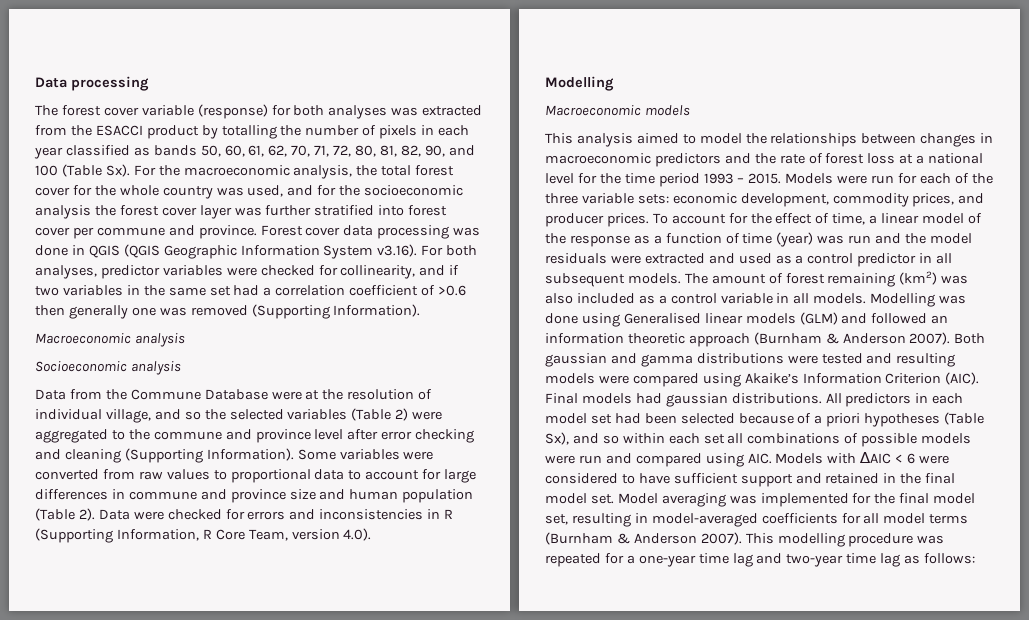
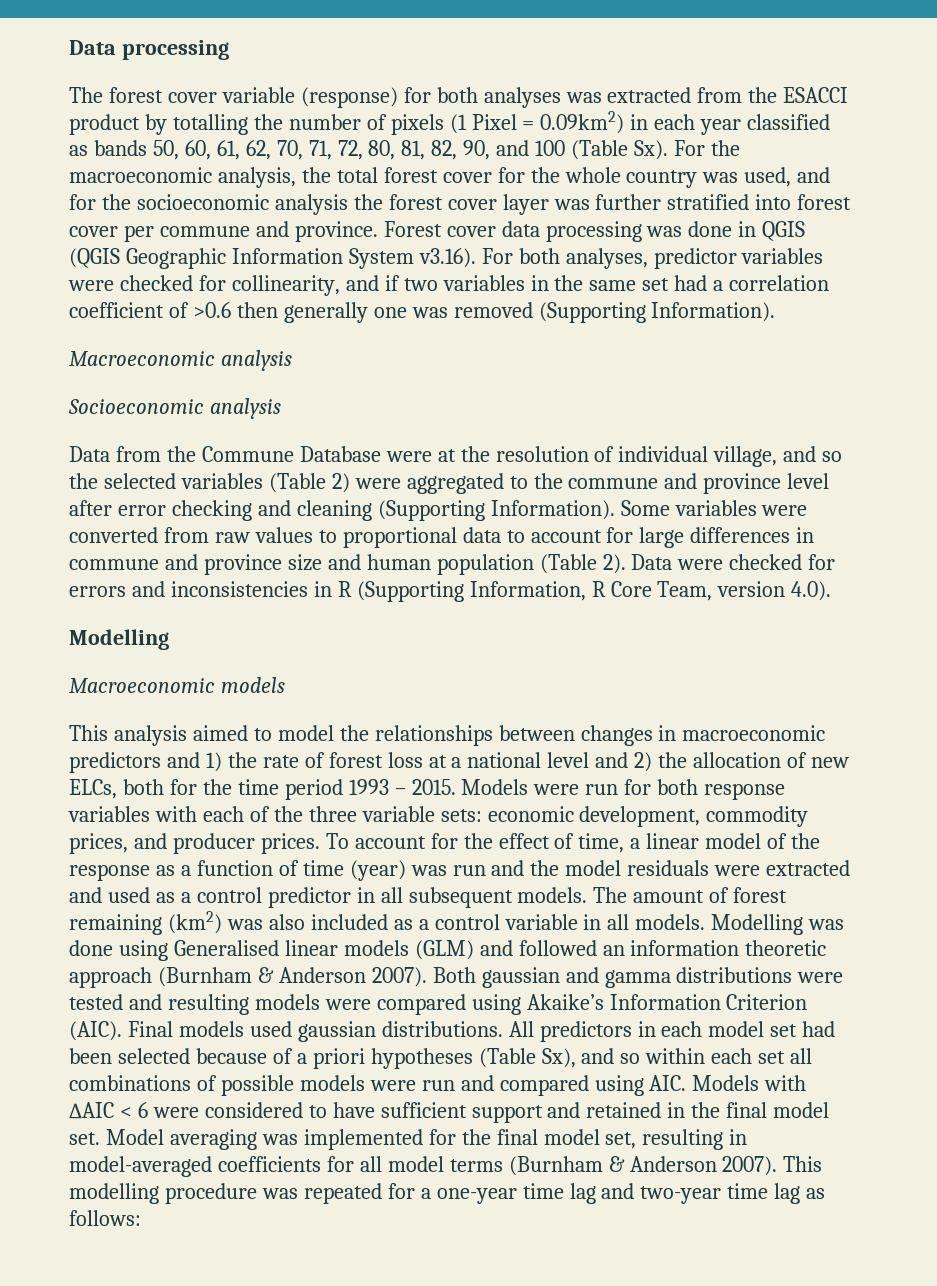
- The forest cover variable (response) for both analyses was extracted from the ESACCI product by totalling the number of pixels in each year classified as bands 50, 60, 61, 62, 70, 71, 72, 80, 81, 82, 90, and 100 (Table Sx). For the macroeconomic analysis, the total forest cover for the whole country was used, and for the socioeconomic analysis the forest cover layer was further stratified into forest cover per commune and province.
+ The forest cover variable (response) for both analyses was extracted from the ESACCI product by totalling the number of pixels (1 Pixel = 0.09km2) in each year classified as bands 50, 60, 61, 62, 70, 71, 72, 80, 81, 82, 90, and 100 (Table Sx). For the macroeconomic analysis, the total forest cover for the whole country was used, and for the socioeconomic analysis the forest cover layer was further stratified into forest cover per commune and province.
- This analysis aimed to model the relationships between changes in macroeconomic predictors and the rate of forest loss at a national level for the time period 1993 – 2015.
+ This analysis aimed to model the relationships between changes in macroeconomic predictors and 1) the rate of forest loss at a national level and 2) the allocation of new ELCs, both for the time period 1993 – 2015.
- Models were run for each of the three variable sets: economic development, commodity prices, and producer prices.
+ Models were run for both response variables with each of the three variable sets: economic development, commodity prices, and producer prices.
- Final models had gaussian distributions.
+ Final models used gaussian distributions.

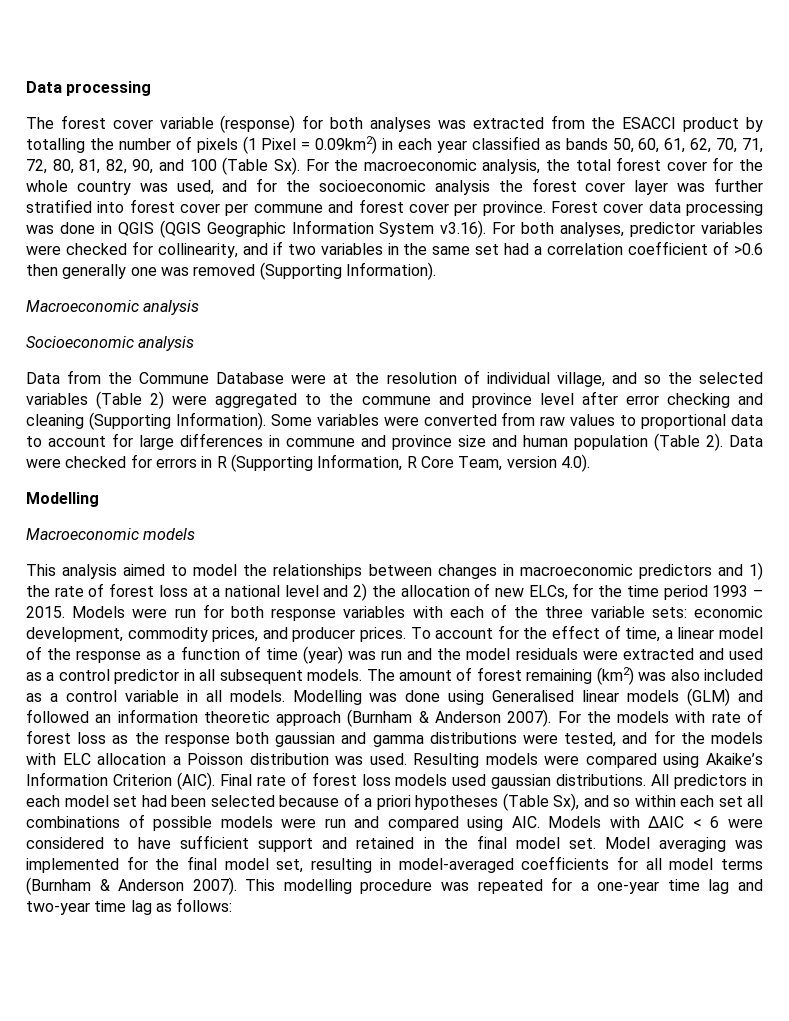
- The forest cover variable (response) for both analyses was extracted from the ESACCI product by totalling the number of pixels (1 Pixel = 0.09km2) in each year classified as bands 50, 60, 61, 62, 70, 71, 72, 80, 81, 82, 90, and 100 (Table Sx). For the macroeconomic analysis, the total forest cover for the whole country was used, and for the socioeconomic analysis the forest cover layer was further stratified into forest cover per commune and province.
+ The forest cover variable (response) for both analyses was extracted from the ESACCI product by totalling the number of pixels (1 Pixel = 0.09km2) in each year classified as bands 50, 60, 61, 62, 70, 71, 72, 80, 81, 82, 90, and 100 (Table Sx). For the macroeconomic analysis, the total forest cover for the whole country was used, and for the socioeconomic analysis the forest cover layer was further stratified into forest cover per commune and forest cover per province.
- Data were checked for errors and inconsistencies in R (Supporting Information, R Core Team, version 4.0).
+ Data were checked for errors in R (Supporting Information, R Core Team, version 4.0).
- This analysis aimed to model the relationships between changes in macroeconomic predictors and 1) the rate of forest loss at a national level and 2) the allocation of new ELCs, both for the time period 1993 – 2015.
+ This analysis aimed to model the relationships between changes in macroeconomic predictors and 1) the rate of forest loss at a national level and 2) the allocation of new ELCs, for the time period 1993 – 2015.
- Both gaussian and gamma distributions were tested and resulting models were compared using Akaike’s Information Criterion (AIC).
+ For the models with rate of forest loss as the response both gaussian and gamma distributions were tested, and for the models with ELC allocation a Poisson distribution was used. Resulting models were compared using Akaike’s Information Criterion (AIC).
- Final models used gaussian distributions.
+ Final rate of forest loss models used gaussian distributions.

